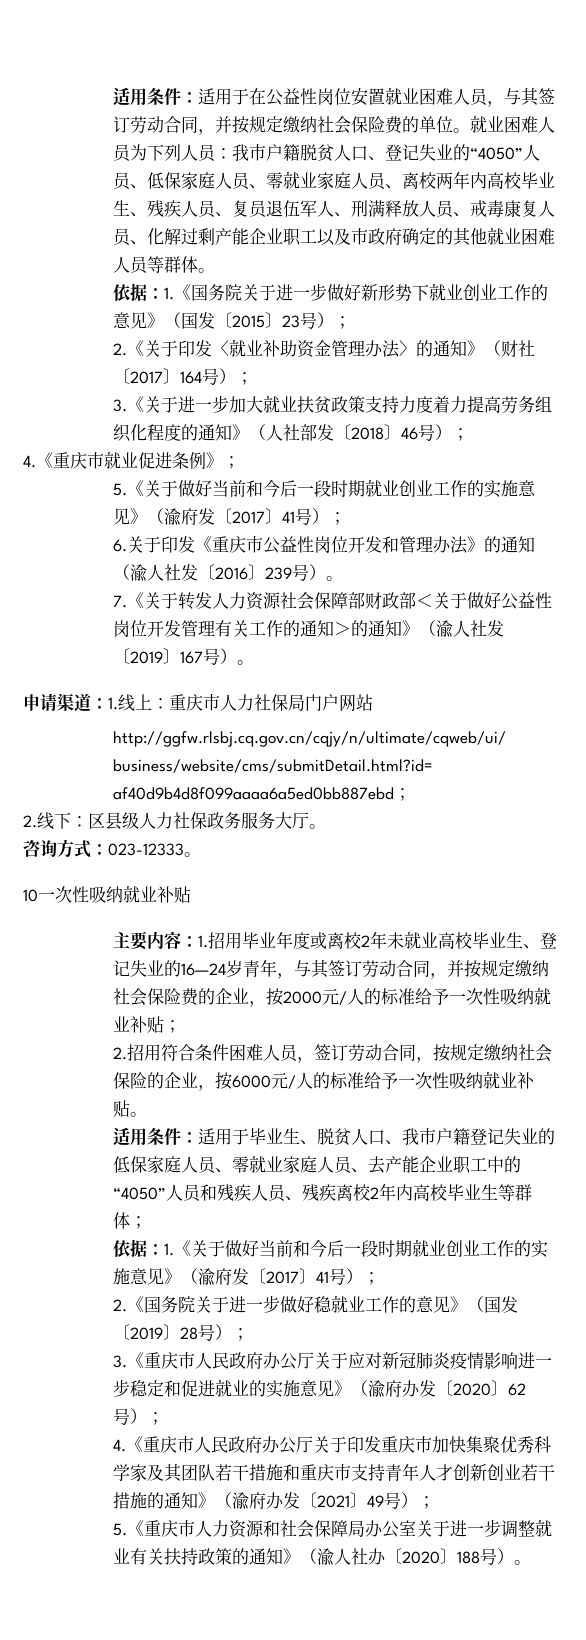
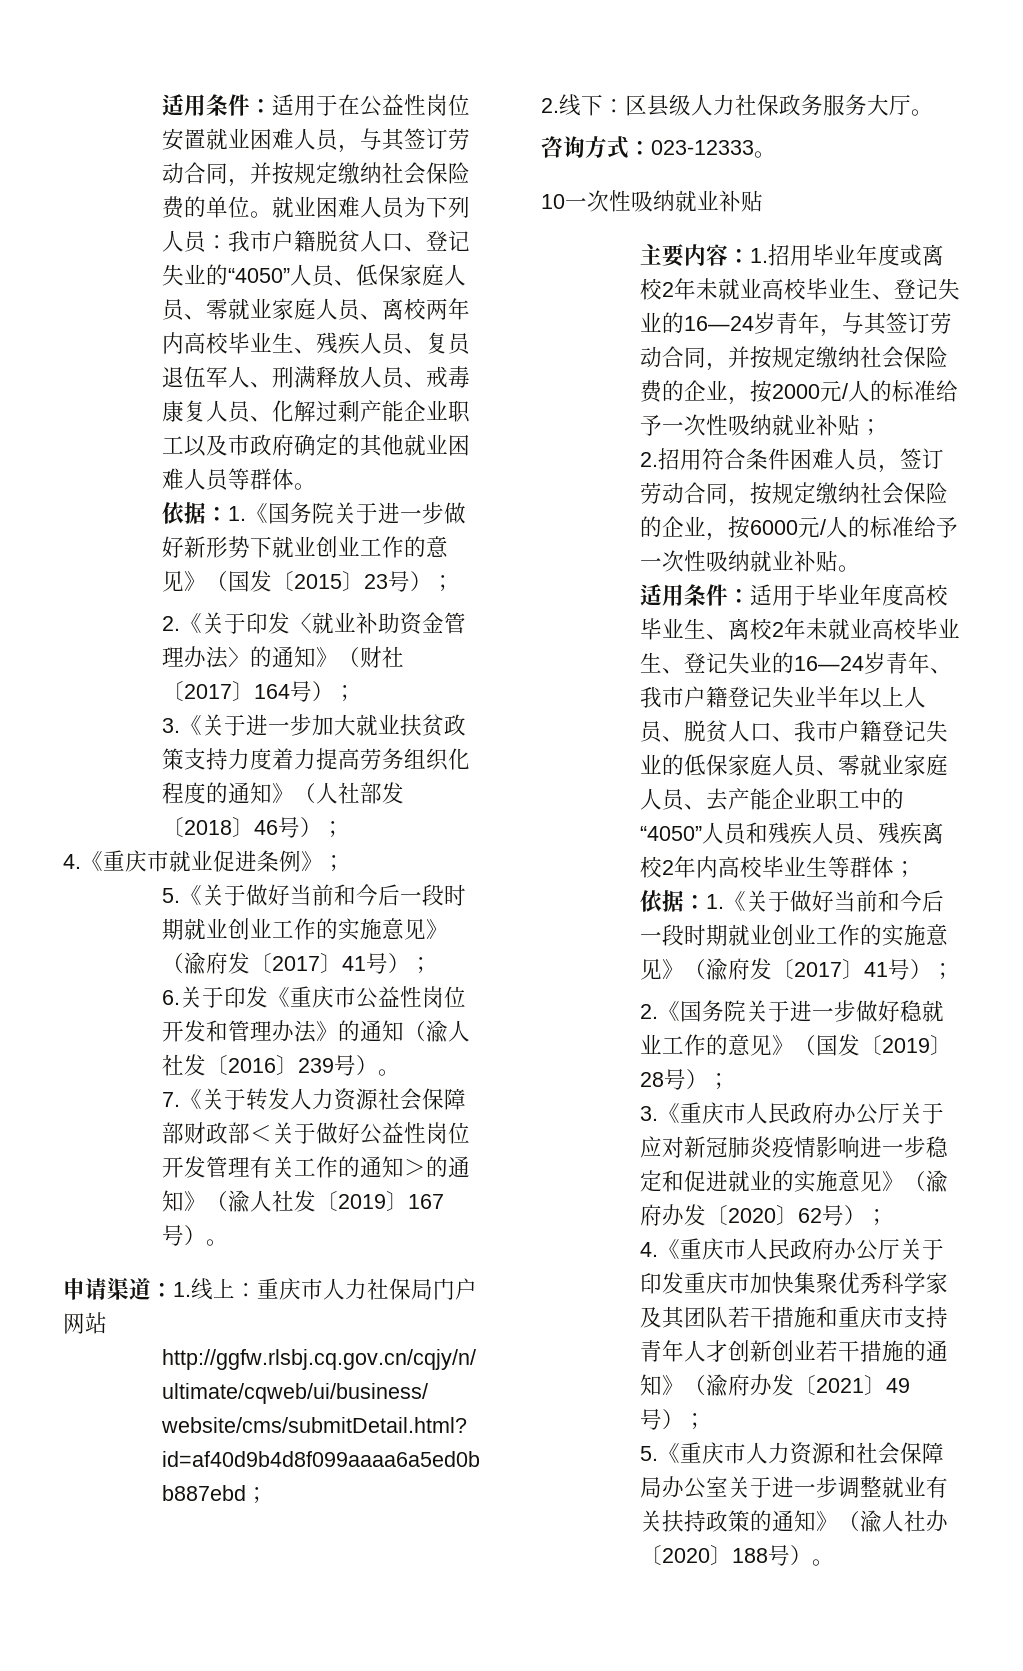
- 适用条件：适用于毕业生、脱贫人口、我市户籍登记失业的低保家庭人员、零就业家庭人员、去产能企业职工中的“4050”人员和残疾人员、残疾离校2年内高校毕业生等群体；
+ 适用条件：适用于毕业年度高校毕业生、离校2年未就业高校毕业生、登记失业的16—24岁青年、我市户籍登记失业半年以上人员、脱贫人口、我市户籍登记失业的低保家庭人员、零就业家庭人员、去产能企业职工中的“4050”人员和残疾人员、残疾离校2年内高校毕业生等群体；

